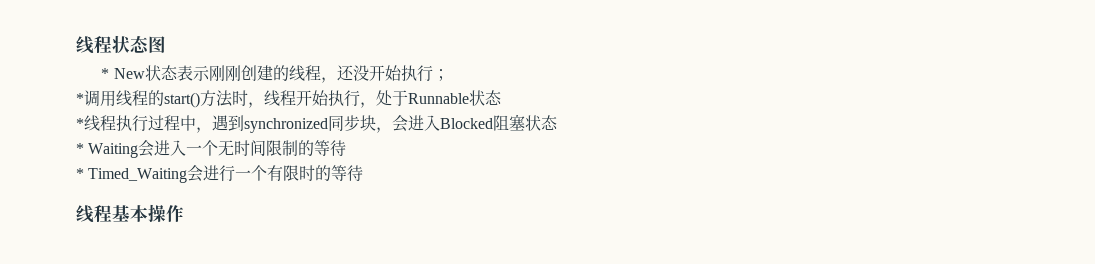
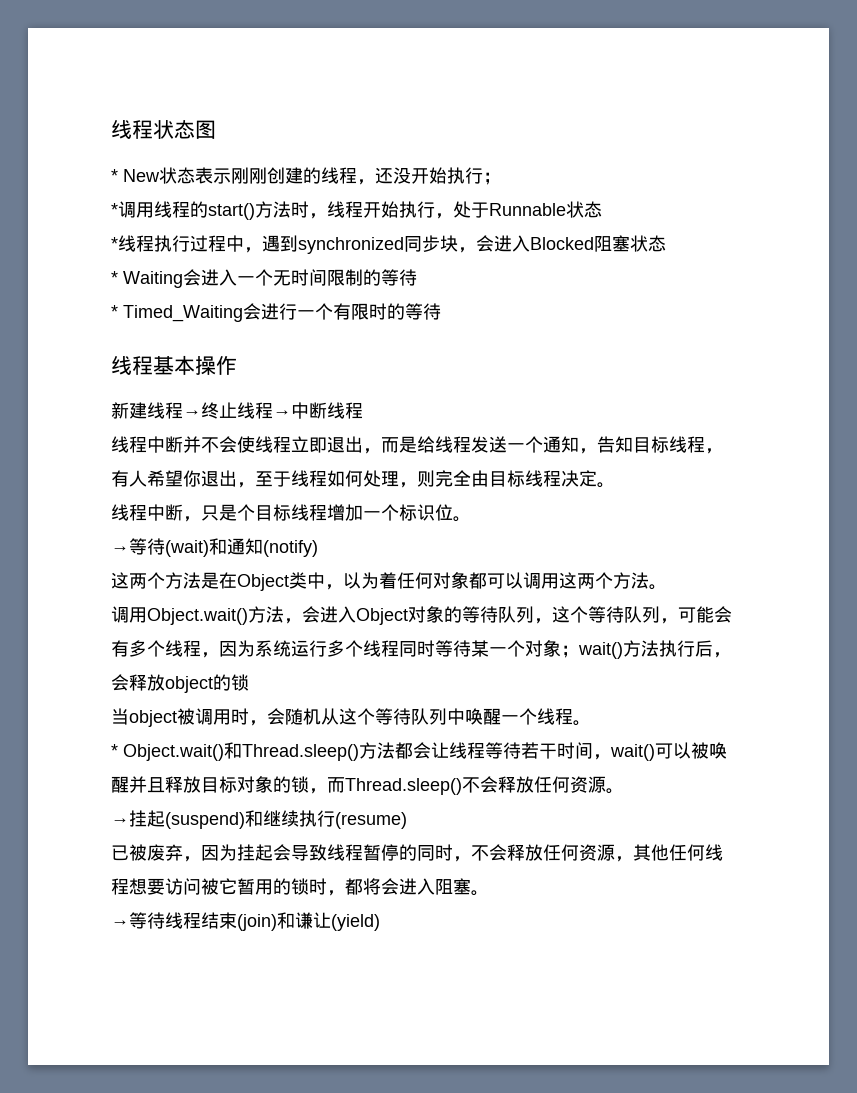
+ 新建线程→终止线程→中断线程
+ 线程中断并不会使线程立即退出，而是给线程发送一个通知，告知目标线程，有人希望你退出，至于线程如何处理，则完全由目标线程决定。
+ 线程中断，只是个目标线程增加一个标识位。
+ →等待(wait)和通知(notify)
+ 这两个方法是在Object类中，以为着任何对象都可以调用这两个方法。
+ 调用Object.wait()方法，会进入Object对象的等待队列，这个等待队列，可能会有多个线程，因为系统运行多个线程同时等待某一个对象；wait()方法执行后，会释放object的锁
+ 当object被调用时，会随机从这个等待队列中唤醒一个线程。
+ * Object.wait()和Thread.sleep()方法都会让线程等待若干时间，wait()可以被唤醒并且释放目标对象的锁，而Thread.sleep()不会释放任何资源。
+ →挂起(suspend)和继续执行(resume)
+ 已被废弃，因为挂起会导致线程暂停的同时，不会释放任何资源，其他任何线程想要访问被它暂用的锁时，都将会进入阻塞。
+ →等待线程结束(join)和谦让(yield)

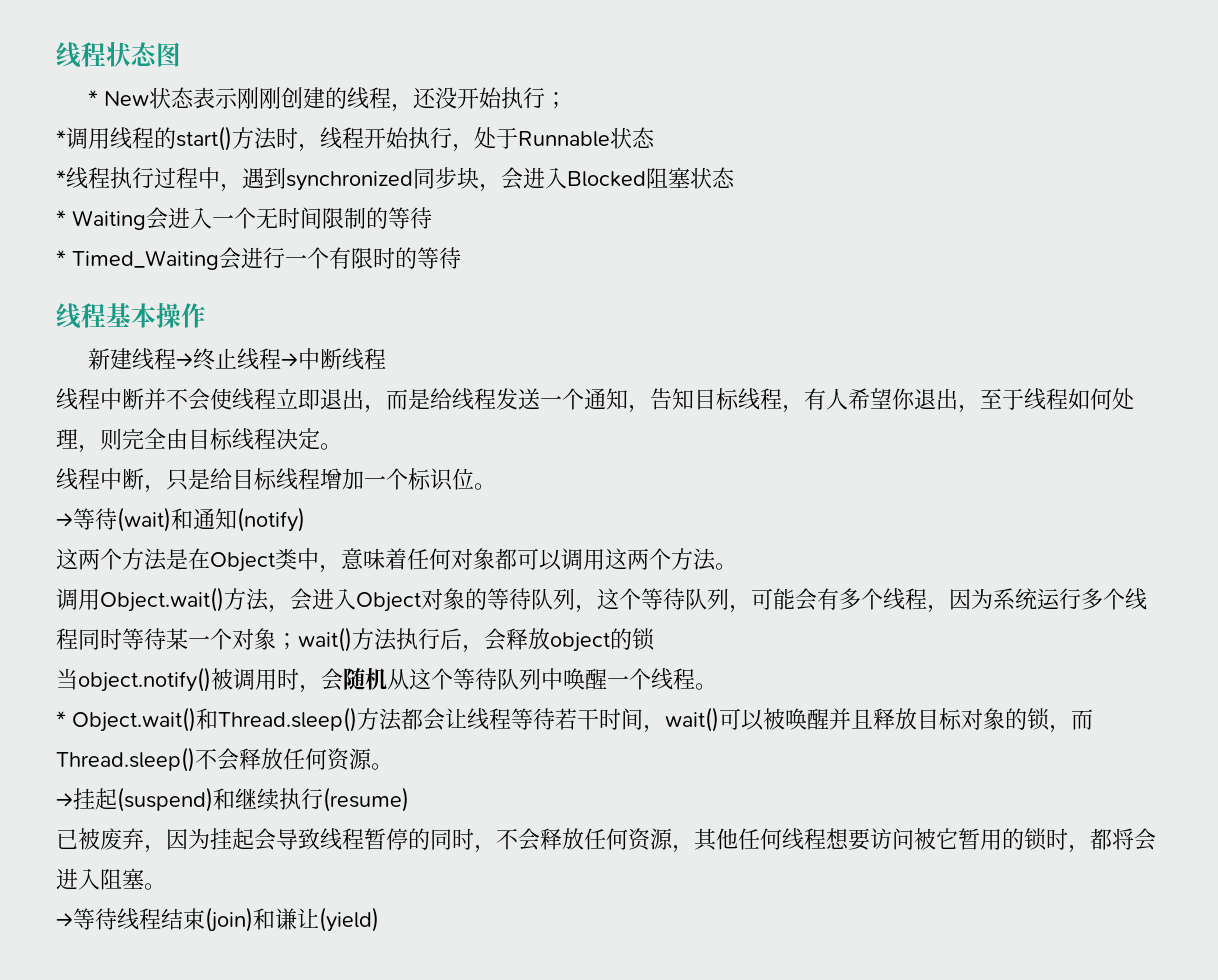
- 线程中断，只是个目标线程增加一个标识位。
+ 线程中断，只是给目标线程增加一个标识位。
- 这两个方法是在Object类中，以为着任何对象都可以调用这两个方法。
+ 这两个方法是在Object类中，意味着任何对象都可以调用这两个方法。
- 当object被调用时，会随机从这个等待队列中唤醒一个线程。
+ 当object.notify()被调用时，会随机从这个等待队列中唤醒一个线程。

